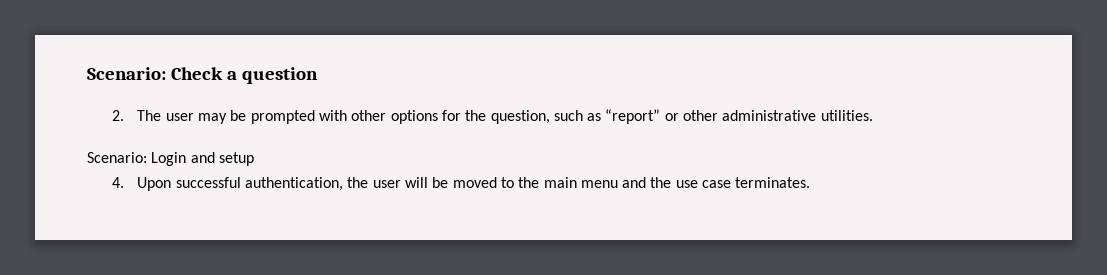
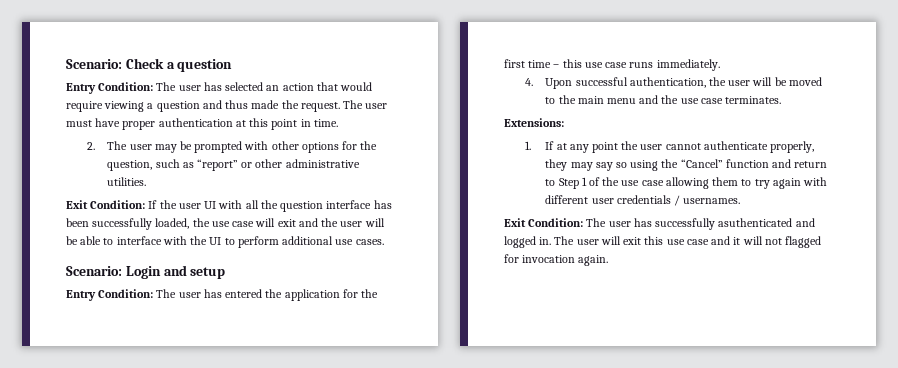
+ Entry Condition: The user has selected an action that would require viewing a question and thus made the request. The user must have proper authentication at this point in time.
+ Exit Condition: If the user UI with all the question interface has been successfully loaded, the use case will exit and the user will be able to interface with the UI to perform additional use cases.
  Scenario: Login and setup
+ Entry Condition: The user has entered the application for the first time – this use case runs immediately.
+ Extensions:
+ 1. If at any point the user cannot authenticate properly, they may say so using the “Cancel” function and return to Step 1 of the use case allowing them to try again with different user credentials / usernames.
+ Exit Condition: The user has successfully asuthenticated and logged in. The user will exit this use case and it will not flagged for invocation again.

